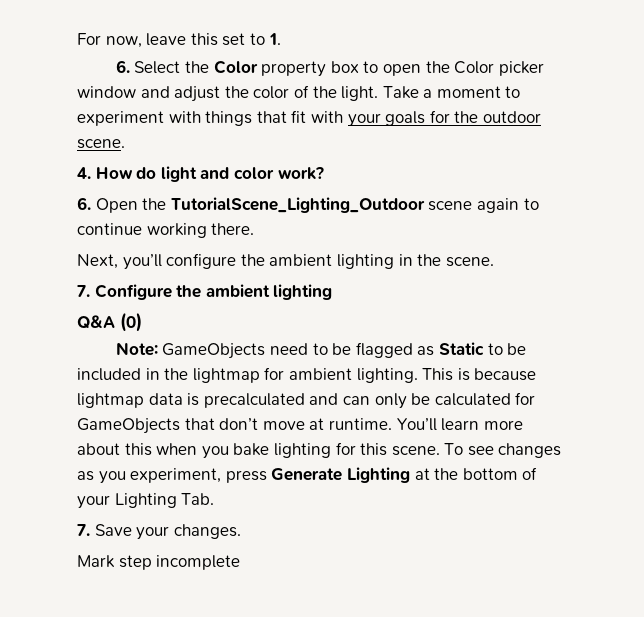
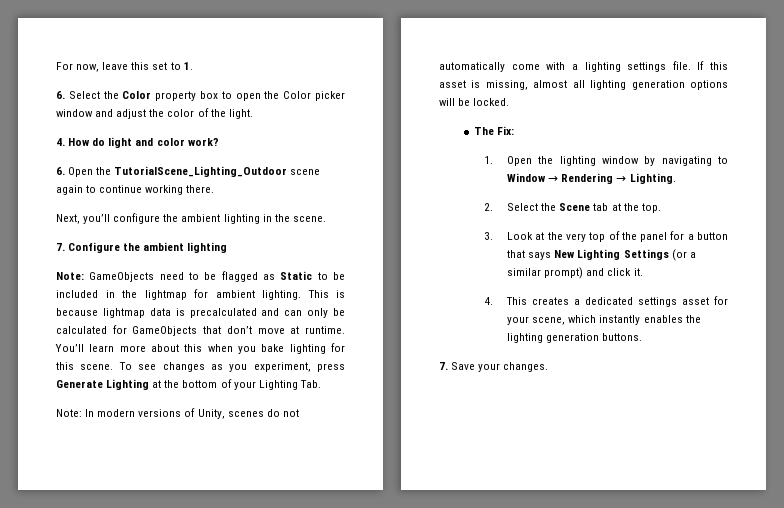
- Take a moment to experiment with things that fit with your goals for the outdoor scene.
- Q&A (0)
+ Note: In modern versions of Unity, scenes do not automatically come with a lighting settings file. If this asset is missing, almost all lighting generation options will be locked.
+ The Fix:
+ 1. Open the lighting window by navigating to Window → Rendering → Lighting.
+ 2. Select the Scene tab at the top.
+ 3. Look at the very top of the panel for a button that says New Lighting Settings (or a similar prompt) and click it.
+ 4. This creates a dedicated settings asset for your scene, which instantly enables the lighting generation buttons.
- Mark step incomplete

